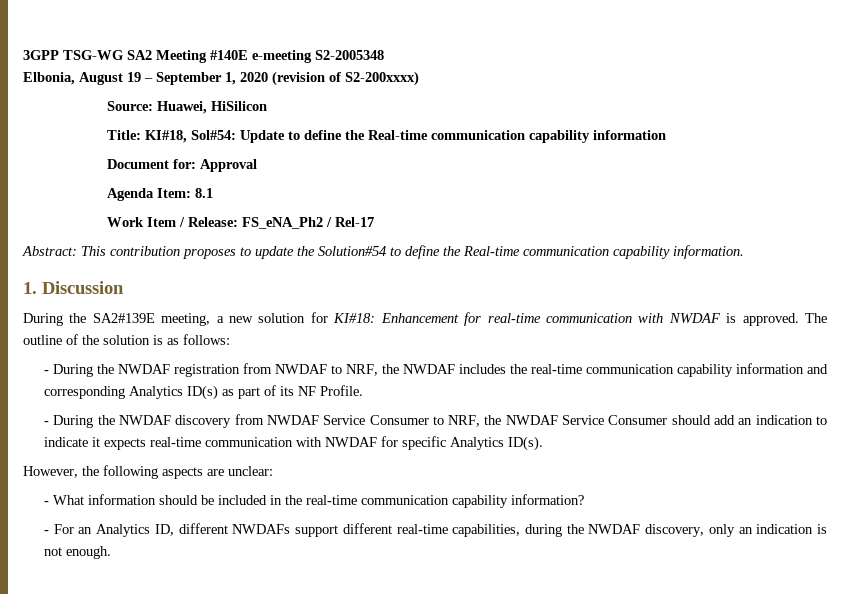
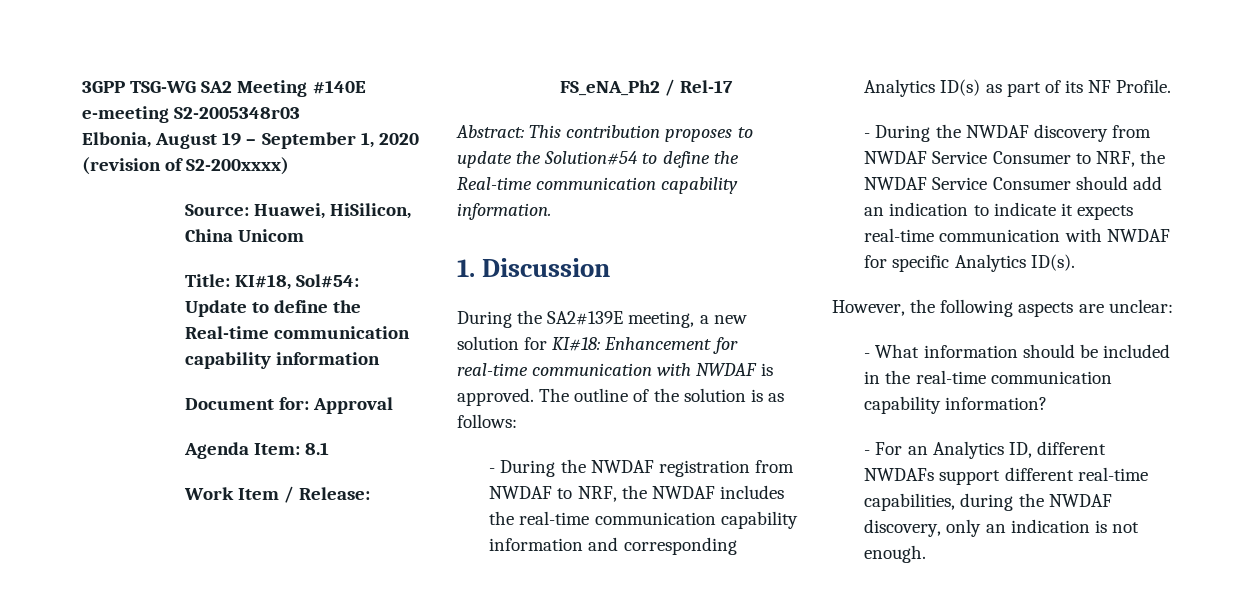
- 3GPP TSG-WG SA2 Meeting #140E e-meeting S2-2005348
+ 3GPP TSG-WG SA2 Meeting #140E e-meeting S2-2005348r03
- Source: Huawei, HiSilicon
+ Source: Huawei, HiSilicon, China Unicom

